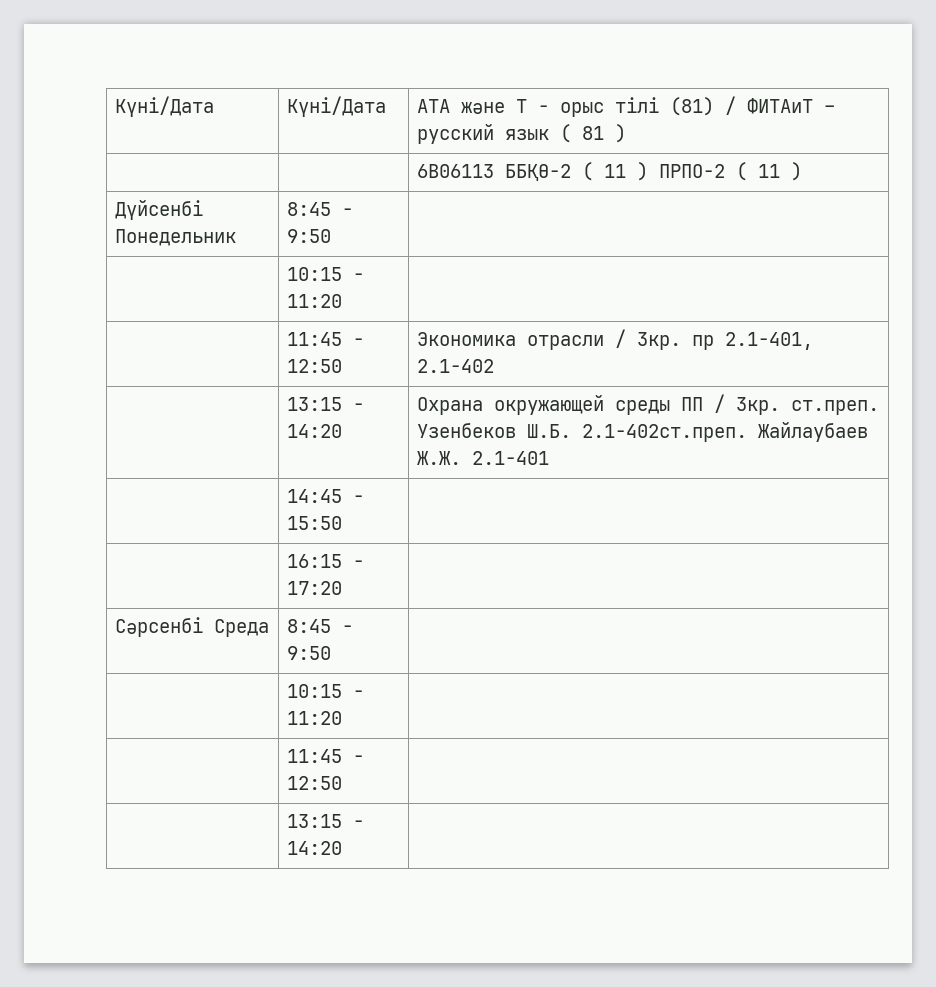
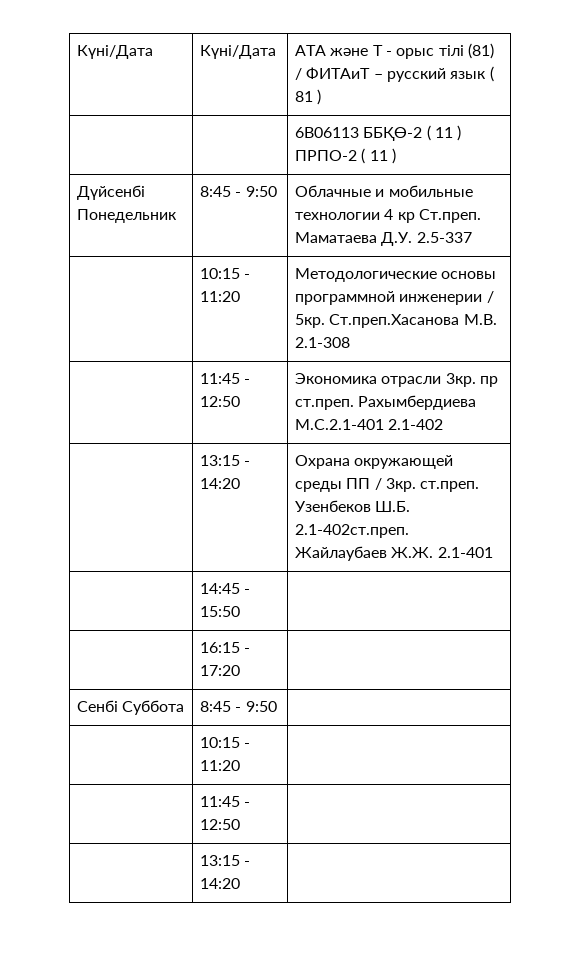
- Дүйсенбі Понедельник | 8:45 - 9:50 |
- | 10:15 - 11:20 |
+ Дүйсенбі Понедельник | 8:45 - 9:50 | Облачные и мобильные технологии 4 кр Ст.преп. Маматаева Д.У. 2.5-337
+ | 10:15 - 11:20 | Методологические основы программной инженерии / 5кр. Ст.преп.Хасанова М.В. 2.1-308
- | 11:45 - 12:50 | Экономика отрасли / 3кр. пр 2.1-401, 2.1-402
+ | 11:45 - 12:50 | Экономика отрасли 3кр. пр ст.преп. Рахымбердиева М.С.2.1-401 2.1-402
- Сәрсенбі Среда | 8:45 - 9:50 |
+ Сенбі Суббота | 8:45 - 9:50 |

